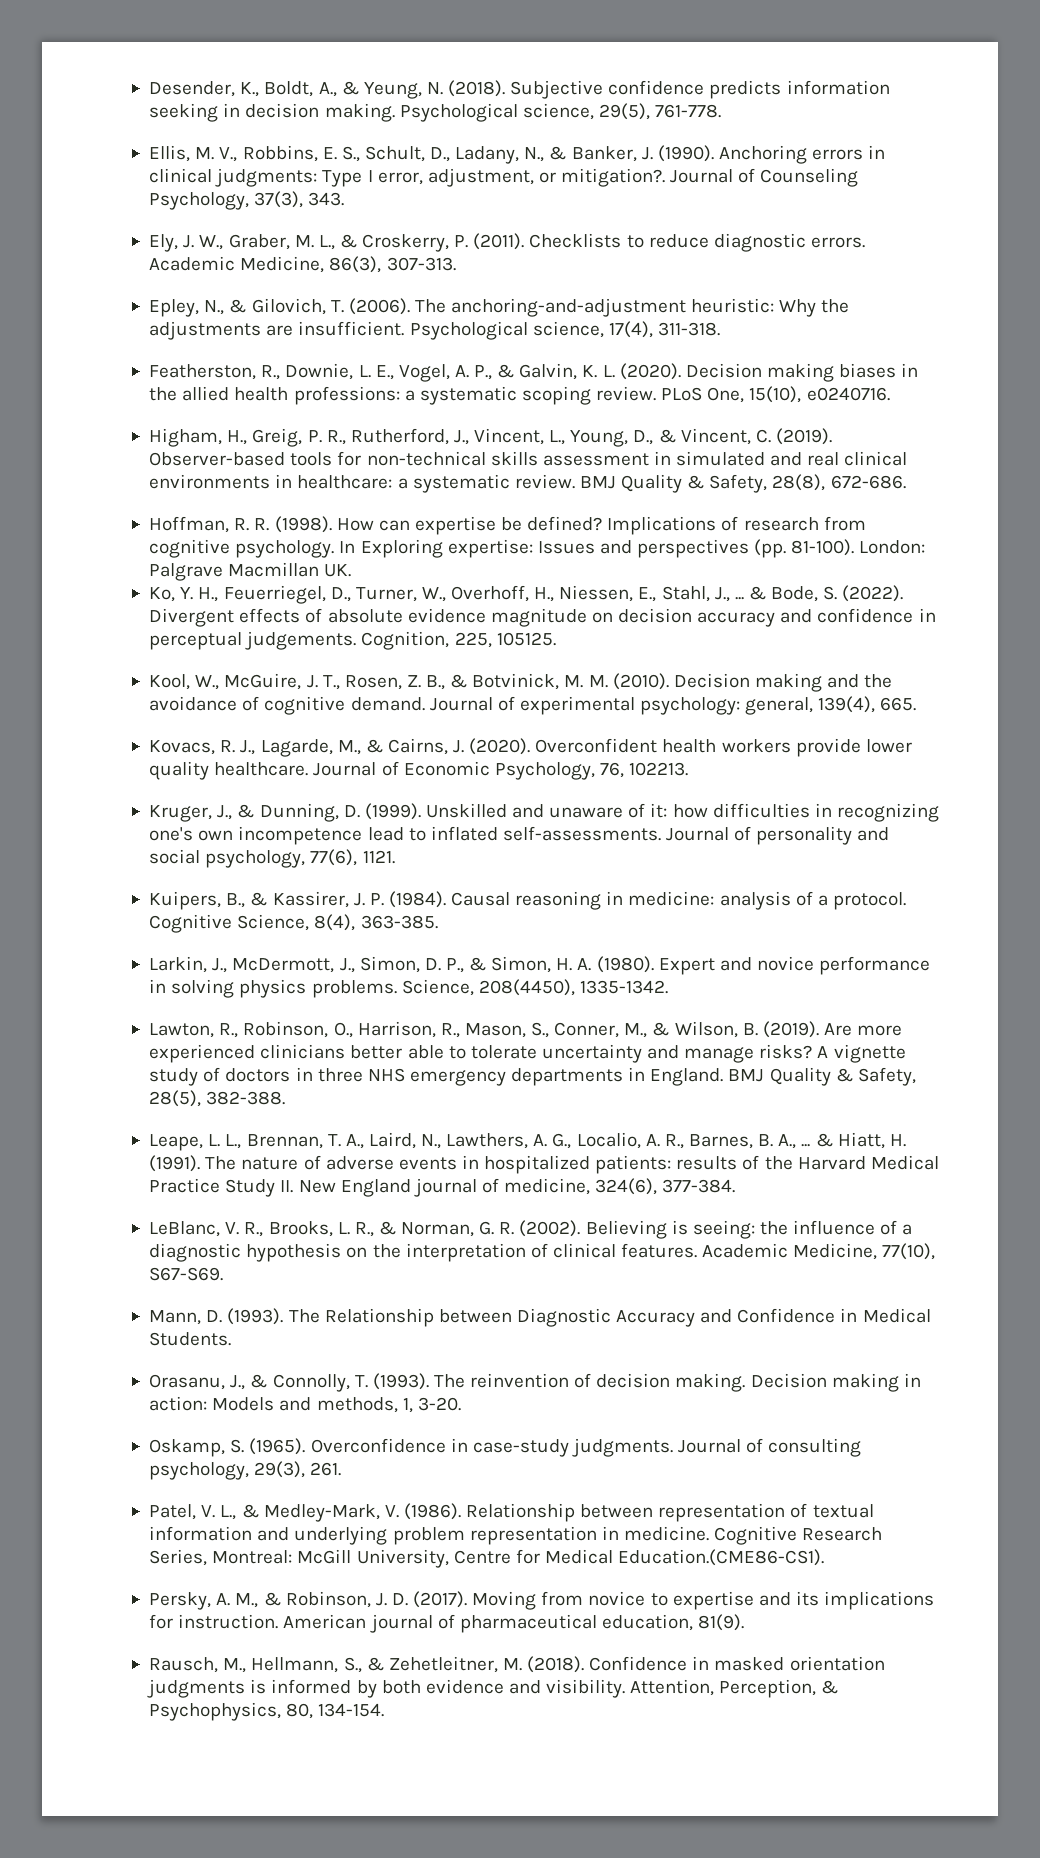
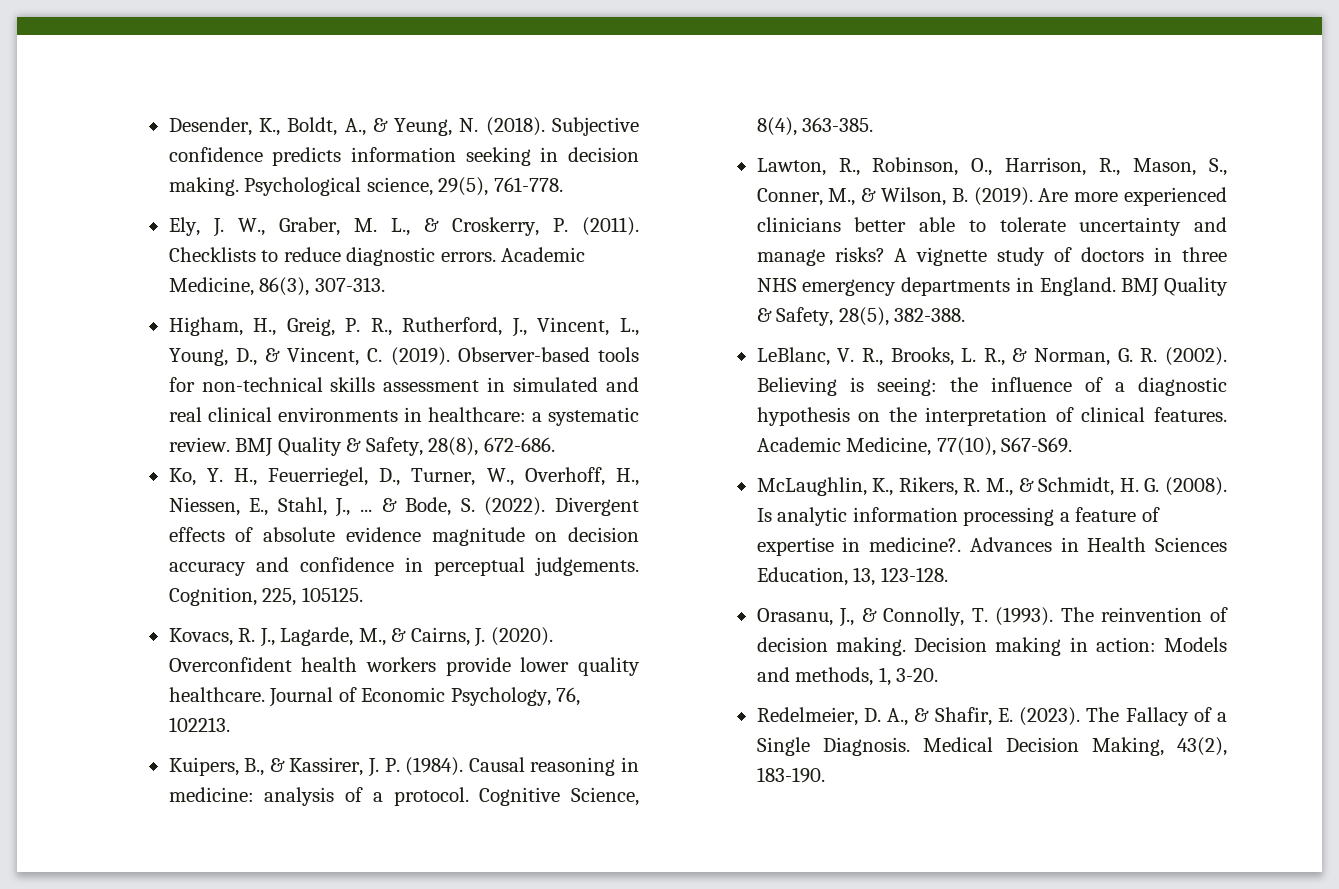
- Ellis, M. V., Robbins, E. S., Schult, D., Ladany, N., & Banker, J. (1990). Anchoring errors in clinical judgments: Type I error, adjustment, or mitigation?. Journal of Counseling Psychology, 37(3), 343.
- Epley, N., & Gilovich, T. (2006). The anchoring-and-adjustment heuristic: Why the adjustments are insufficient. Psychological science, 17(4), 311-318.
- Featherston, R., Downie, L. E., Vogel, A. P., & Galvin, K. L. (2020). Decision making biases in the allied health professions: a systematic scoping review. PLoS One, 15(10), e0240716.
- Hoffman, R. R. (1998). How can expertise be defined? Implications of research from cognitive psychology. In Exploring expertise: Issues and perspectives (pp. 81-100). London: Palgrave Macmillan UK.
- Kool, W., McGuire, J. T., Rosen, Z. B., & Botvinick, M. M. (2010). Decision making and the avoidance of cognitive demand. Journal of experimental psychology: general, 139(4), 665.
- Kruger, J., & Dunning, D. (1999). Unskilled and unaware of it: how difficulties in recognizing one's own incompetence lead to inflated self-assessments. Journal of personality and social psychology, 77(6), 1121.
- Larkin, J., McDermott, J., Simon, D. P., & Simon, H. A. (1980). Expert and novice performance in solving physics problems. Science, 208(4450), 1335-1342.
- Leape, L. L., Brennan, T. A., Laird, N., Lawthers, A. G., Localio, A. R., Barnes, B. A., ... & Hiatt, H. (1991). The nature of adverse events in hospitalized patients: results of the Harvard Medical Practice Study II. New England journal of medicine, 324(6), 377-384.
- Mann, D. (1993). The Relationship between Diagnostic Accuracy and Confidence in Medical Students.
+ McLaughlin, K., Rikers, R. M., & Schmidt, H. G. (2008). Is analytic information processing a feature of expertise in medicine?. Advances in Health Sciences Education, 13, 123-128.
- Oskamp, S. (1965). Overconfidence in case-study judgments. Journal of consulting psychology, 29(3), 261.
- Patel, V. L., & Medley-Mark, V. (1986). Relationship between representation of textual information and underlying problem representation in medicine. Cognitive Research Series, Montreal: McGill University, Centre for Medical Education.(CME86-CS1).
- Persky, A. M., & Robinson, J. D. (2017). Moving from novice to expertise and its implications for instruction. American journal of pharmaceutical education, 81(9).
- Rausch, M., Hellmann, S., & Zehetleitner, M. (2018). Confidence in masked orientation judgments is informed by both evidence and visibility. Attention, Perception, & Psychophysics, 80, 134-154.
+ Redelmeier, D. A., & Shafir, E. (2023). The Fallacy of a Single Diagnosis. Medical Decision Making, 43(2), 183-190.

